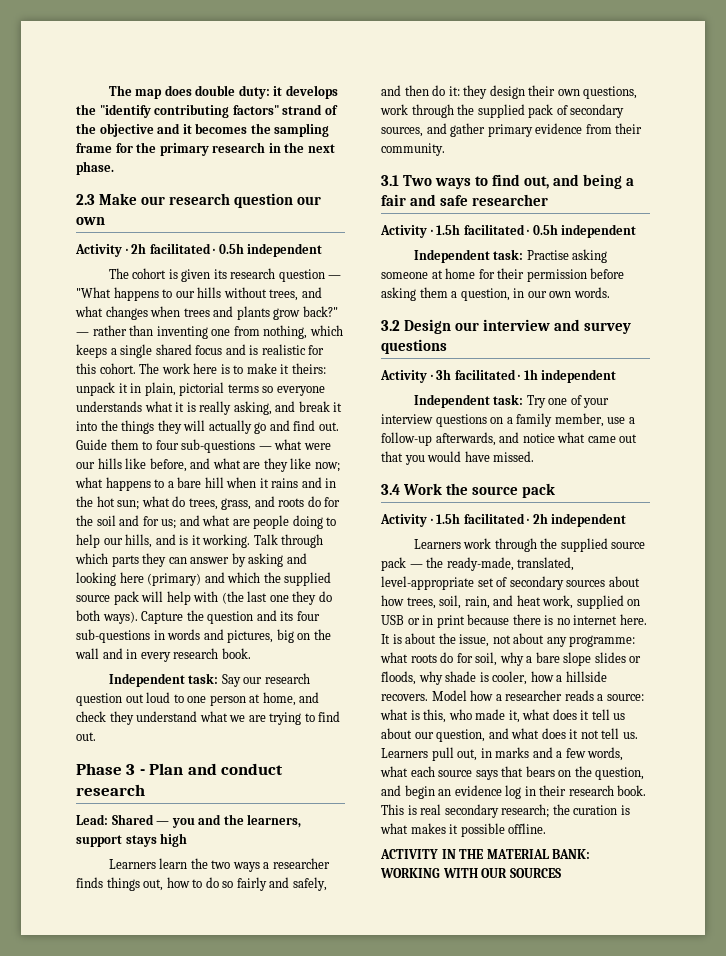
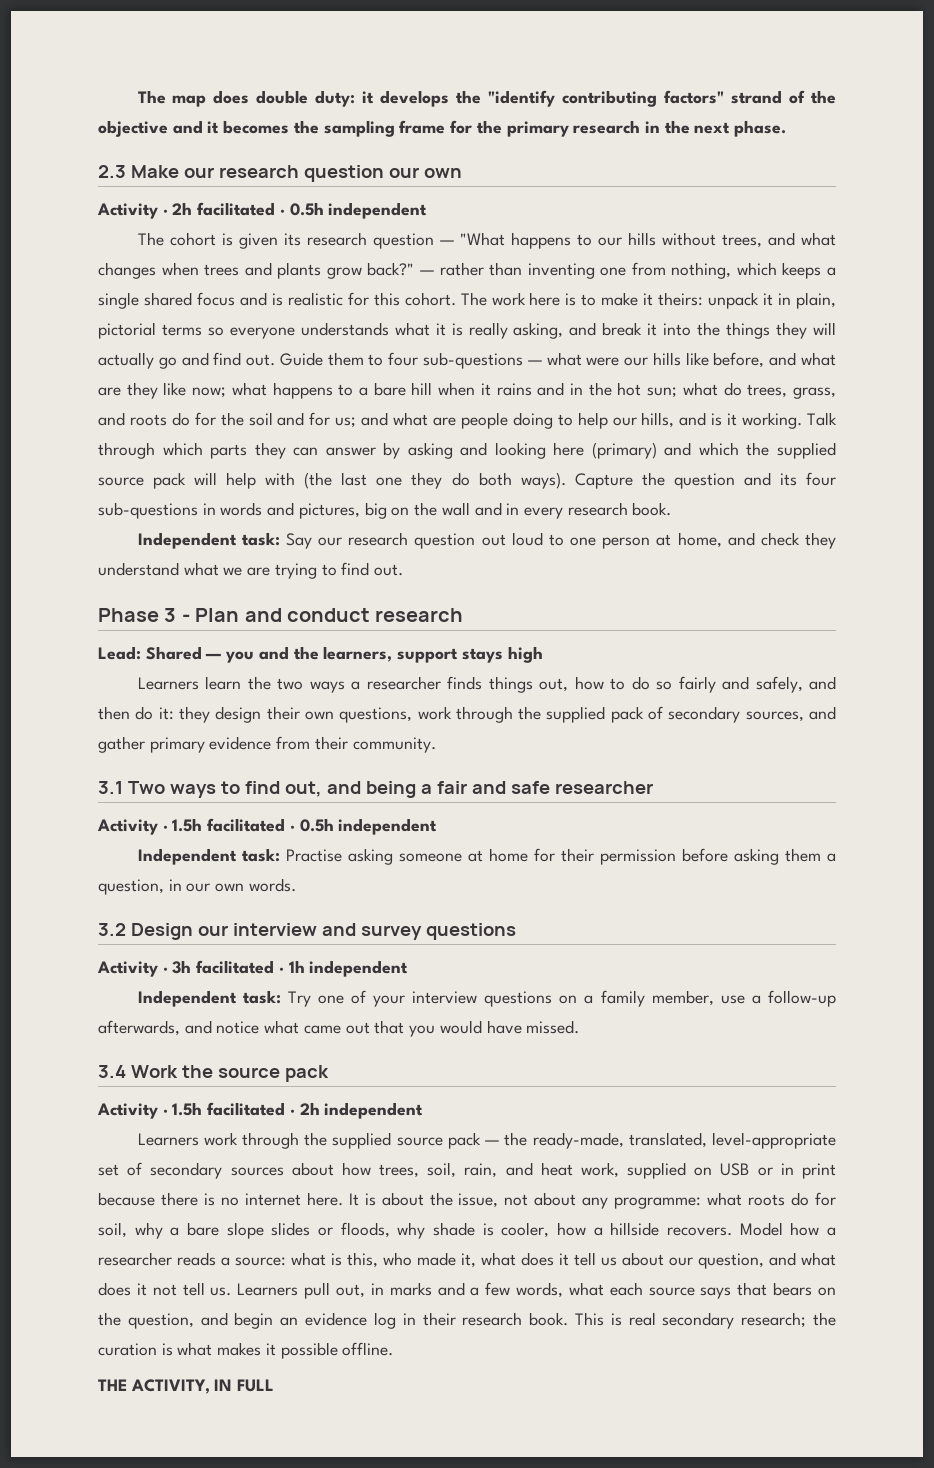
- ACTIVITY IN THE MATERIAL BANK: WORKING WITH OUR SOURCES
+ THE ACTIVITY, IN FULL

